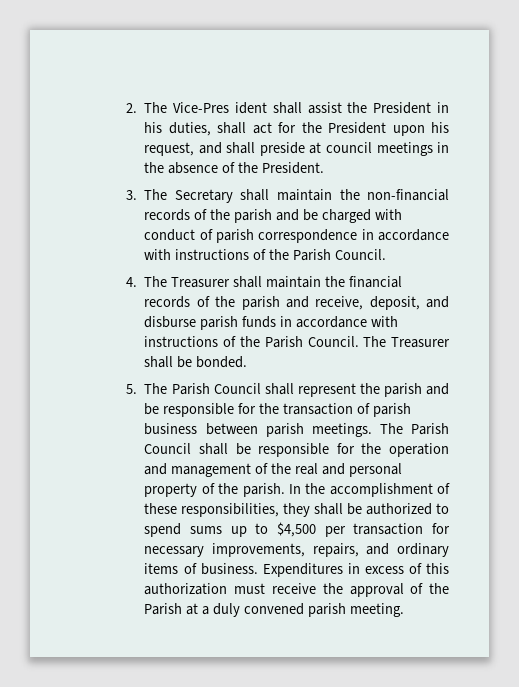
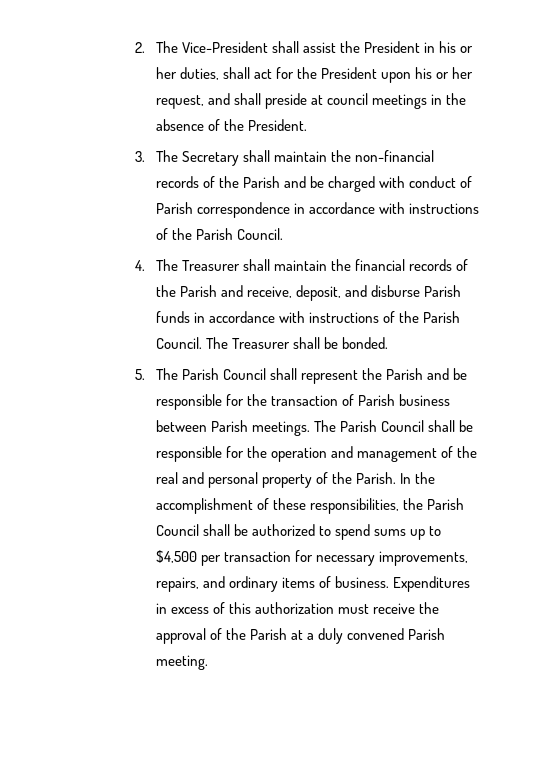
- 2. The Vice-Pres ident shall assist the President in his duties, shall act for the President upon his request, and shall preside at council meetings in the absence of the President.
+ 2. The Vice-President shall assist the President in his or her duties, shall act for the President upon his or her request, and shall preside at council meetings in the absence of the President.
- 3. The Secretary shall maintain the non-financial records of the parish and be charged with conduct of parish correspondence in accordance with instructions of the Parish Council.
+ 3. The Secretary shall maintain the non-financial records of the Parish and be charged with conduct of Parish correspondence in accordance with instructions of the Parish Council.
- 4. The Treasurer shall maintain the financial records of the parish and receive, deposit, and disburse parish funds in accordance with instructions of the Parish Council.
+ 4. The Treasurer shall maintain the financial records of the Parish and receive, deposit, and disburse Parish funds in accordance with instructions of the Parish Council.
- 5. The Parish Council shall represent the parish and be responsible for the transaction of parish business between parish meetings.
+ 5. The Parish Council shall represent the Parish and be responsible for the transaction of Parish business between Parish meetings.
- The Parish Council shall be responsible for the operation and management of the real and personal property of the parish.
+ The Parish Council shall be responsible for the operation and management of the real and personal property of the Parish.
- In the accomplishment of these responsibilities, they shall be authorized to spend sums up to $4,500 per transaction for necessary improvements, repairs, and ordinary items of business.
+ In the accomplishment of these responsibilities, the Parish Council shall be authorized to spend sums up to $4,500 per transaction for necessary improvements, repairs, and ordinary items of business.
- Expenditures in excess of this authorization must receive the approval of the Parish at a duly convened parish meeting.
+ Expenditures in excess of this authorization must receive the approval of the Parish at a duly convened Parish meeting.

